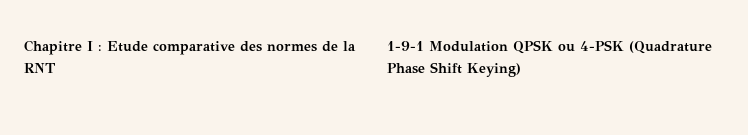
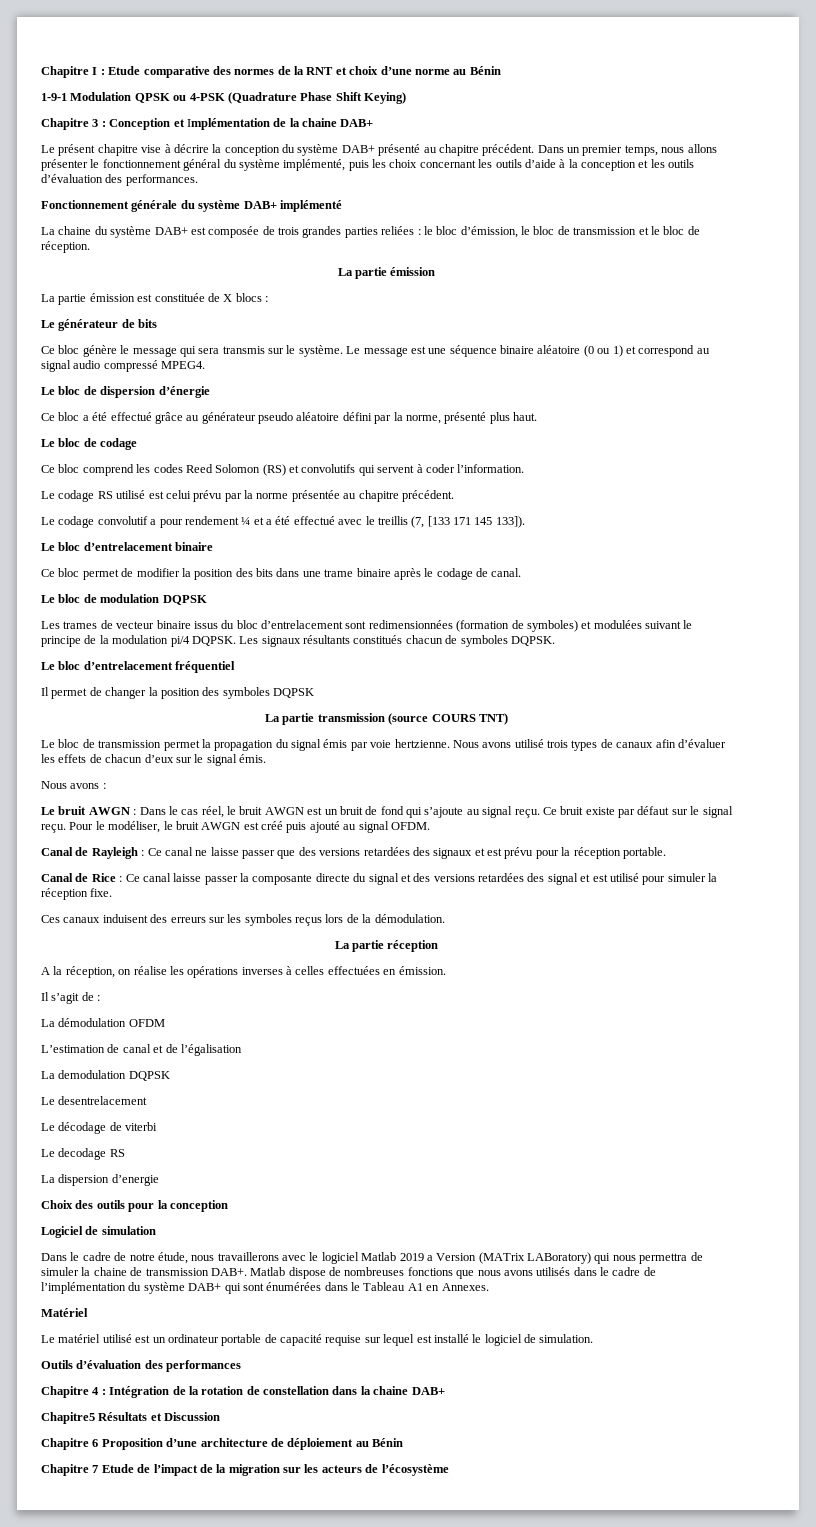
- Chapitre I : Etude comparative des normes de la RNT
+ Chapitre I : Etude comparative des normes de la RNT et choix d’une norme au Bénin
+ Chapitre 3 : Conception et Implémentation de la chaine DAB+
+ Le présent chapitre vise à décrire la conception du système DAB+ présenté au chapitre précédent. Dans un premier temps, nous allons présenter le fonctionnement général du système implémenté, puis les choix concernant les outils d’aide à la conception et les outils d’évaluation des performances.
+ Fonctionnement générale du système DAB+ implémenté
+ La chaine du système DAB+ est composée de trois grandes parties reliées : le bloc d’émission, le bloc de transmission et le bloc de réception.
+ La partie émission
+ La partie émission est constituée de X blocs :
+ Le générateur de bits
+ Ce bloc génère le message qui sera transmis sur le système. Le message est une séquence binaire aléatoire (0 ou 1) et correspond au signal audio compressé MPEG4.
+ Le bloc de dispersion d’énergie
+ Ce bloc a été effectué grâce au générateur pseudo aléatoire défini par la norme, présenté plus haut.
+ Le bloc de codage
+ Ce bloc comprend les codes Reed Solomon (RS) et convolutifs qui servent à coder l’information.
+ Le codage RS utilisé est celui prévu par la norme présentée au chapitre précédent.
+ Le codage convolutif a pour rendement ¼ et a été effectué avec le treillis (7, [133 171 145 133]).
+ Le bloc d’entrelacement binaire
+ Ce bloc permet de modifier la position des bits dans une trame binaire après le codage de canal.
+ Le bloc de modulation DQPSK
+ Les trames de vecteur binaire issus du bloc d’entrelacement sont redimensionnées (formation de symboles) et modulées suivant le principe de la modulation pi/4 DQPSK. Les signaux résultants constitués chacun de symboles DQPSK.
+ Le bloc d’entrelacement fréquentiel
+ Il permet de changer la position des symboles DQPSK
+ La partie transmission (source COURS TNT)
+ Le bloc de transmission permet la propagation du signal émis par voie hertzienne. Nous avons utilisé trois types de canaux afin d’évaluer les effets de chacun d’eux sur le signal émis.
+ Nous avons :
+ Le bruit AWGN : Dans le cas réel, le bruit AWGN est un bruit de fond qui s’ajoute au signal reçu. Ce bruit existe par défaut sur le signal reçu. Pour le modéliser, le bruit AWGN est créé puis ajouté au signal OFDM.
+ Canal de Rayleigh : Ce canal ne laisse passer que des versions retardées des signaux et est prévu pour la réception portable.
+ Canal de Rice : Ce canal laisse passer la composante directe du signal et des versions retardées des signal et est utilisé pour simuler la réception fixe.
+ Ces canaux induisent des erreurs sur les symboles reçus lors de la démodulation.
+ La partie réception
+ A la réception, on réalise les opérations inverses à celles effectuées en émission.
+ Il s’agit de :
+ La démodulation OFDM
+ L’estimation de canal et de l’égalisation
+ La demodulation DQPSK
+ Le desentrelacement
+ Le décodage de viterbi
+ Le decodage RS
+ La dispersion d’energie
+ Choix des outils pour la conception
+ Logiciel de simulation
+ Dans le cadre de notre étude, nous travaillerons avec le logiciel Matlab 2019 a Version (MATrix LABoratory) qui nous permettra de simuler la chaine de transmission DAB+. Matlab dispose de nombreuses fonctions que nous avons utilisés dans le cadre de l’implémentation du système DAB+ qui sont énumérées dans le Tableau A1 en Annexes.
+ Matériel
+ Le matériel utilisé est un ordinateur portable de capacité requise sur lequel est installé le logiciel de simulation.
+ Outils d’évaluation des performances
+ Chapitre 4 : Intégration de la rotation de constellation dans la chaine DAB+
+ Chapitre5 Résultats et Discussion
+ Chapitre 6 Proposition d’une architecture de déploiement au Bénin
+ Chapitre 7 Etude de l’impact de la migration sur les acteurs de l’écosystème

